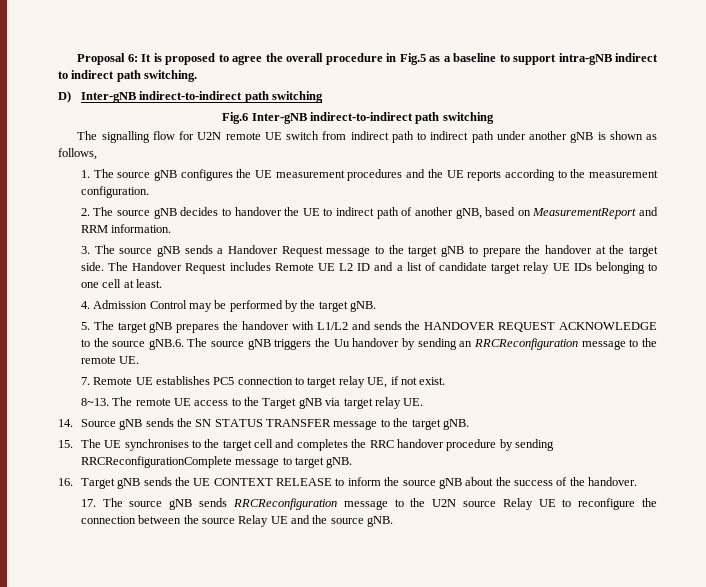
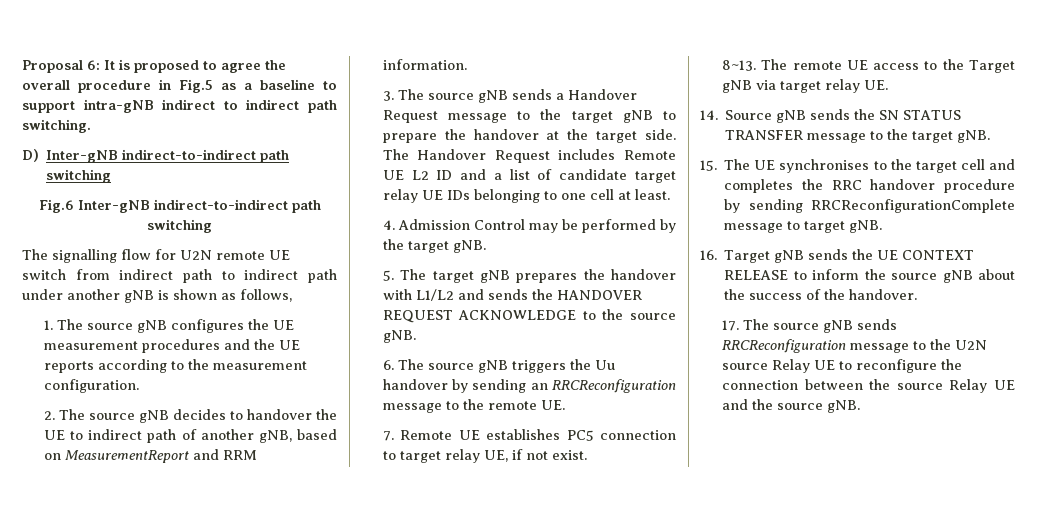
- 5. The target gNB prepares the handover with L1/L2 and sends the HANDOVER REQUEST ACKNOWLEDGE to the source gNB.6. The source gNB triggers the Uu handover by sending an RRCReconfiguration message to the remote UE.
+ 5. The target gNB prepares the handover with L1/L2 and sends the HANDOVER REQUEST ACKNOWLEDGE to the source gNB.
+ 6. The source gNB triggers the Uu handover by sending an RRCReconfiguration message to the remote UE.

